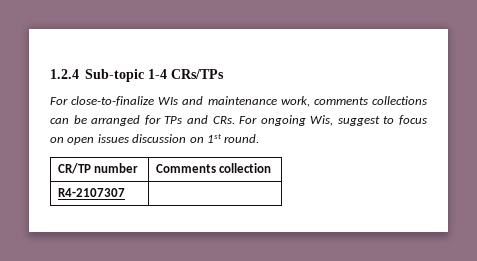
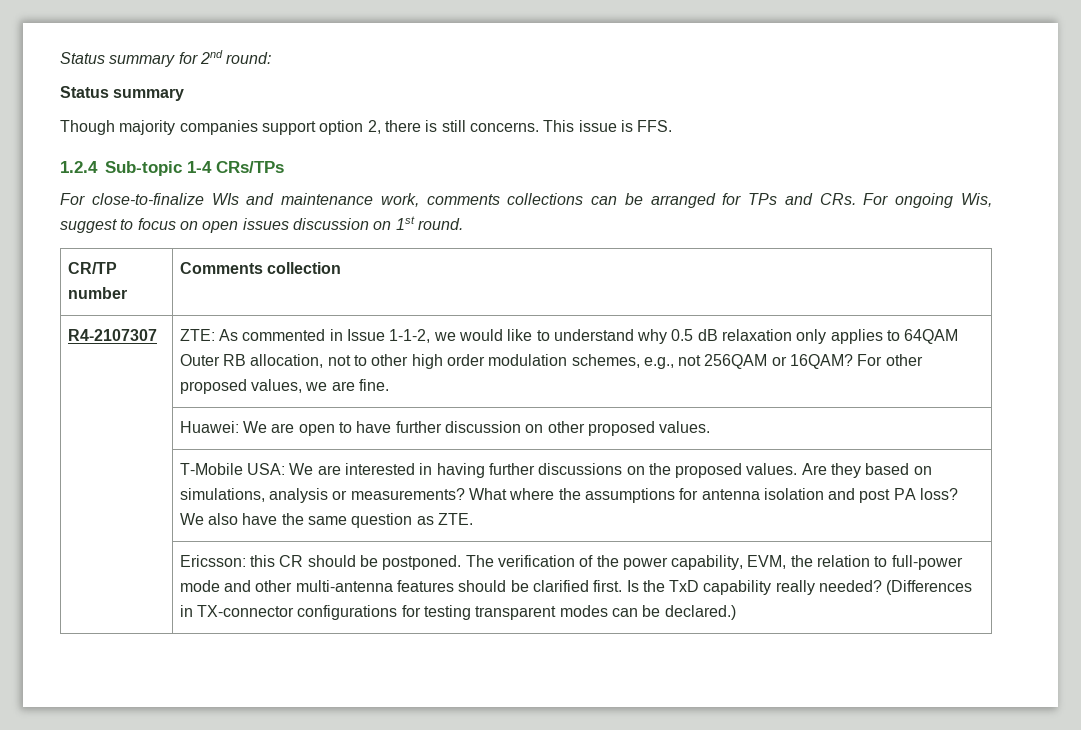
+ Status summary for 2nd round:
+ Status summary
+ Though majority companies support option 2, there is still concerns. This issue is FFS.
+ ZTE: As commented in Issue 1-1-2, we would like to understand why 0.5 dB relaxation only applies to 64QAM Outer RB allocation, not to other high order modulation schemes, e.g., not 256QAM or 16QAM? For other proposed values, we are fine.
+ | Huawei: We are open to have further discussion on other proposed values.
+ | T-Mobile USA: We are interested in having further discussions on the proposed values. Are they based on simulations, analysis or measurements? What where the assumptions for antenna isolation and post PA loss? We also have the same question as ZTE.
+ | Ericsson: this CR should be postponed. The verification of the power capability, EVM, the relation to full-power mode and other multi-antenna features should be clarified first. Is the TxD capability really needed? (Differences in TX-connector configurations for testing transparent modes can be declared.)

